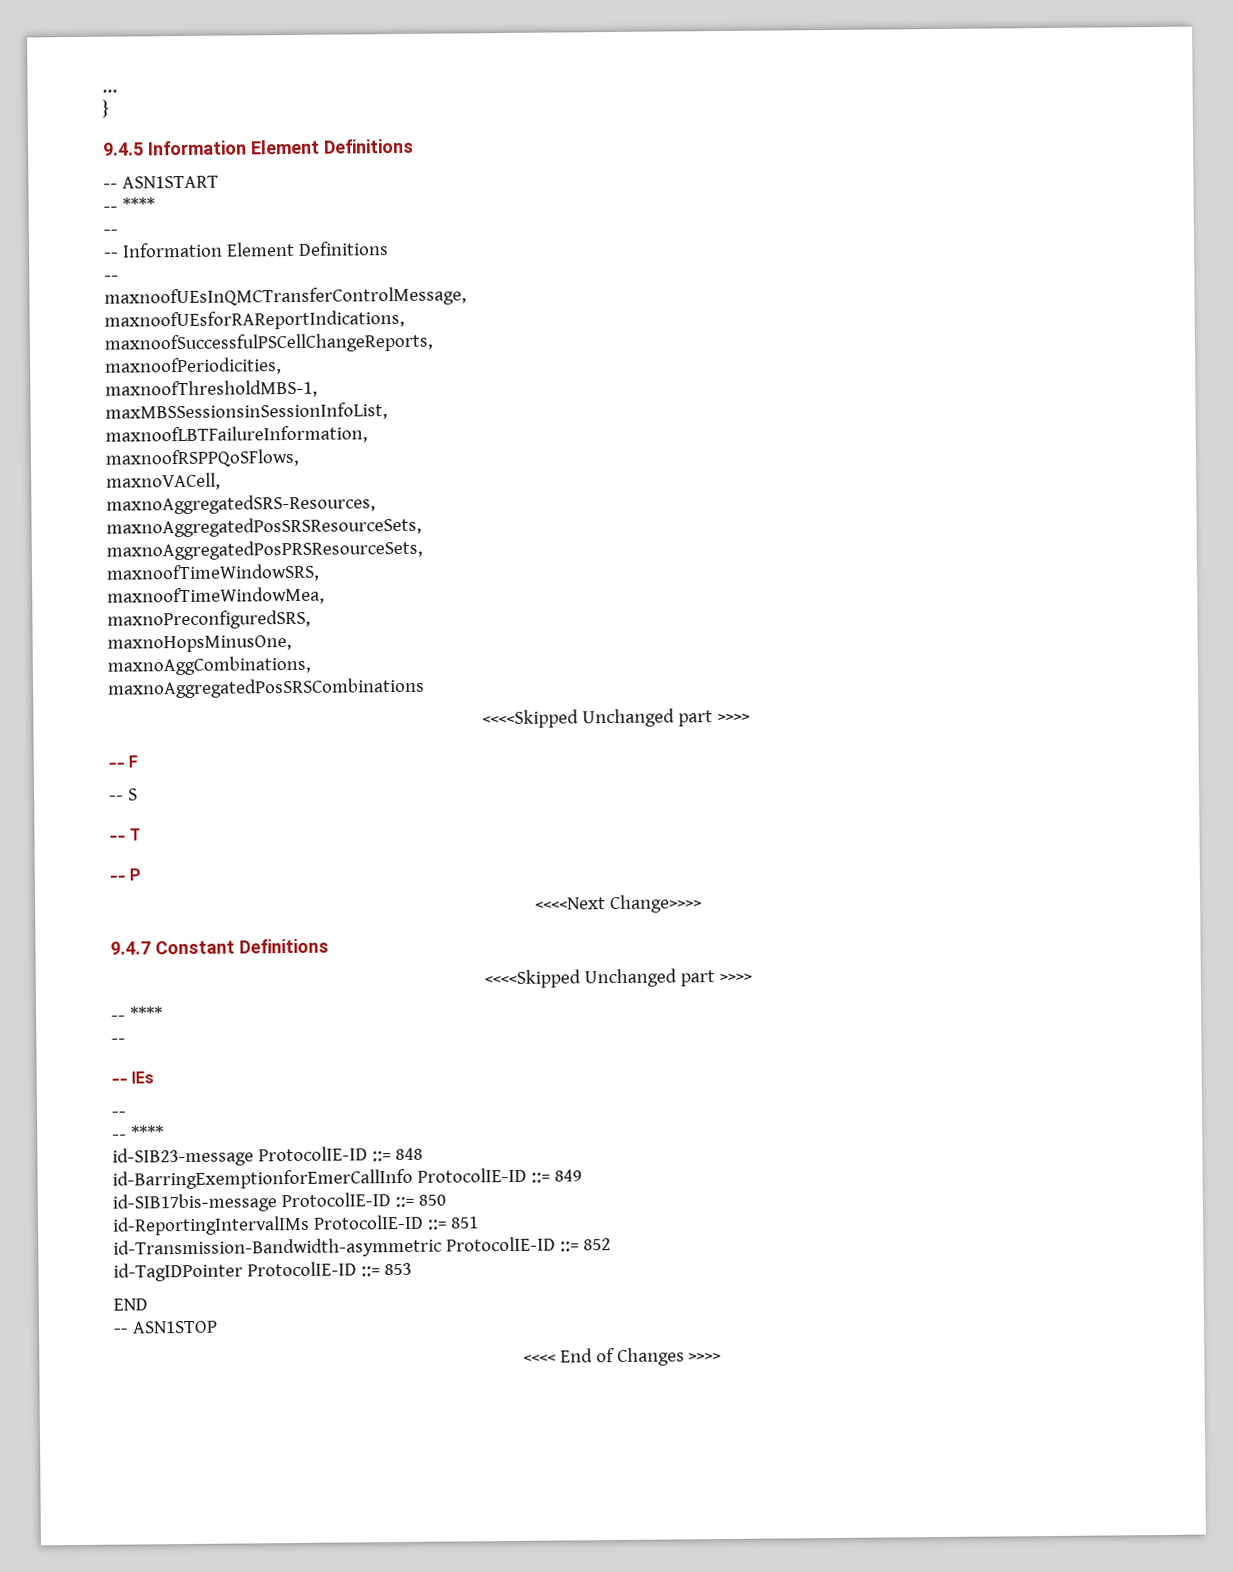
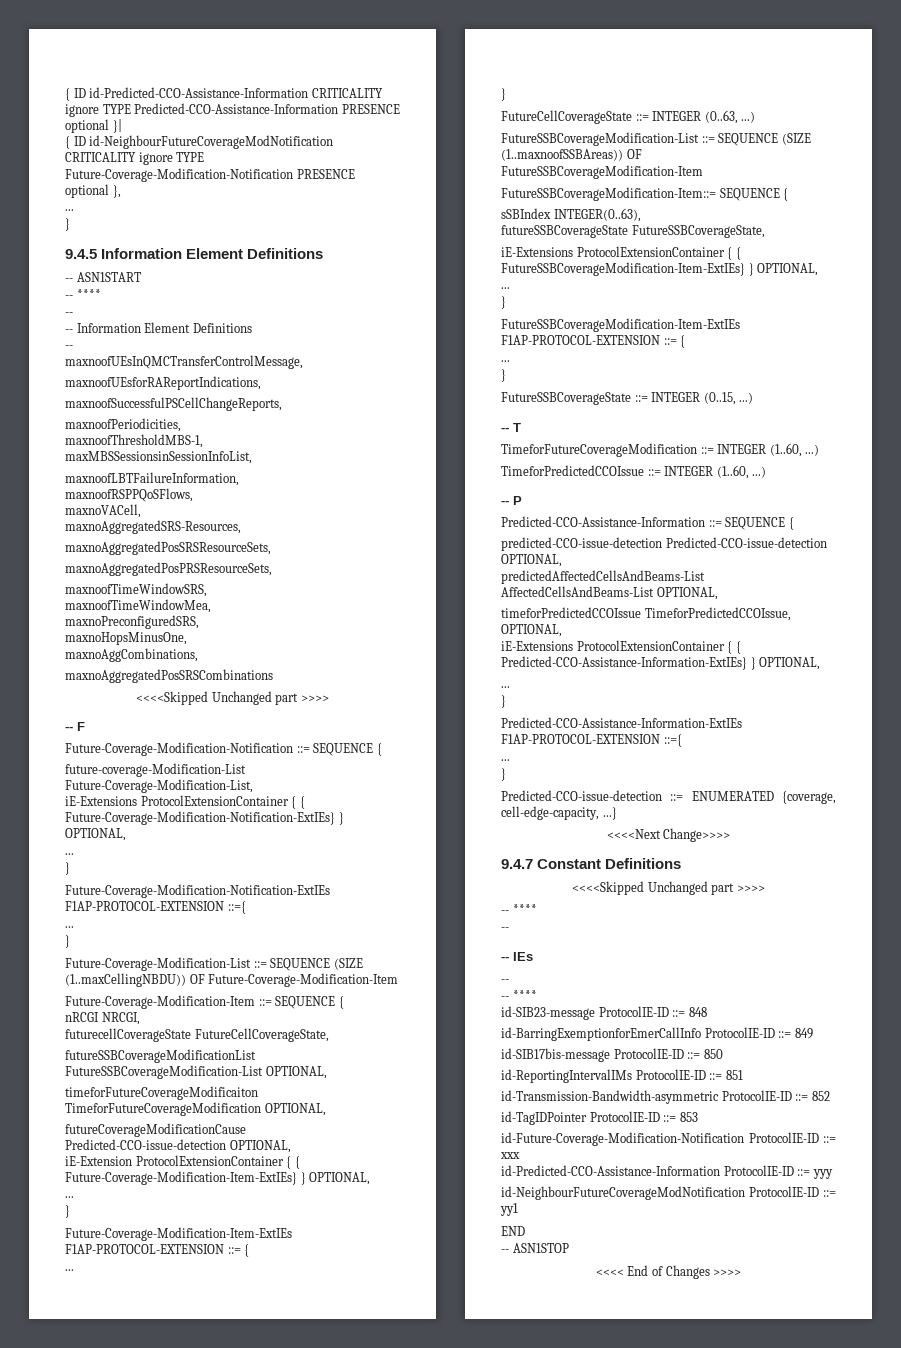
+ { ID id-Predicted-CCO-Assistance-Information CRITICALITY ignore TYPE Predicted-CCO-Assistance-Information PRESENCE optional }|
+ { ID id-NeighbourFutureCoverageModNotification CRITICALITY ignore TYPE Future-Coverage-Modification-Notification PRESENCE optional },
- -- S
+ Future-Coverage-Modification-Notification ::= SEQUENCE {
+ future-coverage-Modification-List Future-Coverage-Modification-List,
+ iE-Extensions ProtocolExtensionContainer { { Future-Coverage-Modification-Notification-ExtIEs} } OPTIONAL,
+ ...
+ }
+ Future-Coverage-Modification-Notification-ExtIEs F1AP-PROTOCOL-EXTENSION ::={
+ ...
+ }
+ Future-Coverage-Modification-List ::= SEQUENCE (SIZE (1..maxCellingNBDU)) OF Future-Coverage-Modification-Item
+ Future-Coverage-Modification-Item ::= SEQUENCE {
+ nRCGI NRCGI,
+ futurecellCoverageState FutureCellCoverageState,
+ futureSSBCoverageModificationList FutureSSBCoverageModification-List OPTIONAL,
+ timeforFutureCoverageModificaiton TimeforFutureCoverageModification OPTIONAL,
+ futureCoverageModificationCause Predicted-CCO-issue-detection OPTIONAL,
+ iE-Extension ProtocolExtensionContainer { { Future-Coverage-Modification-Item-ExtIEs} } OPTIONAL,
+ ...
+ }
+ Future-Coverage-Modification-Item-ExtIEs F1AP-PROTOCOL-EXTENSION ::= {
+ ...
+ }
+ FutureCellCoverageState ::= INTEGER (0..63, ...)
+ FutureSSBCoverageModification-List ::= SEQUENCE (SIZE (1..maxnoofSSBAreas)) OF FutureSSBCoverageModification-Item
+ FutureSSBCoverageModification-Item::= SEQUENCE {
+ sSBIndex INTEGER(0..63),
+ futureSSBCoverageState FutureSSBCoverageState,
+ iE-Extensions ProtocolExtensionContainer { { FutureSSBCoverageModification-Item-ExtIEs} } OPTIONAL,
+ ...
+ }
+ FutureSSBCoverageModification-Item-ExtIEs F1AP-PROTOCOL-EXTENSION ::= {
+ ...
+ }
+ FutureSSBCoverageState ::= INTEGER (0..15, ...)
  -- T
+ TimeforFutureCoverageModification ::= INTEGER (1..60, ...)
+ TimeforPredictedCCOIssue ::= INTEGER (1..60, ...)
  -- P
+ Predicted-CCO-Assistance-Information ::= SEQUENCE {
+ predicted-CCO-issue-detection Predicted-CCO-issue-detection OPTIONAL,
+ predictedAffectedCellsAndBeams-List AffectedCellsAndBeams-List OPTIONAL,
+ timeforPredictedCCOIssue TimeforPredictedCCOIssue, OPTIONAL,
+ iE-Extensions ProtocolExtensionContainer { { Predicted-CCO-Assistance-Information-ExtIEs} } OPTIONAL,
+ ...
+ }
+ Predicted-CCO-Assistance-Information-ExtIEs F1AP-PROTOCOL-EXTENSION ::={
+ ...
+ }
+ Predicted-CCO-issue-detection ::= ENUMERATED {coverage, cell-edge-capacity, ...}
+ id-Future-Coverage-Modification-Notification ProtocolIE-ID ::= xxx
+ id-Predicted-CCO-Assistance-Information ProtocolIE-ID ::= yyy
+ id-NeighbourFutureCoverageModNotification ProtocolIE-ID ::= yy1

